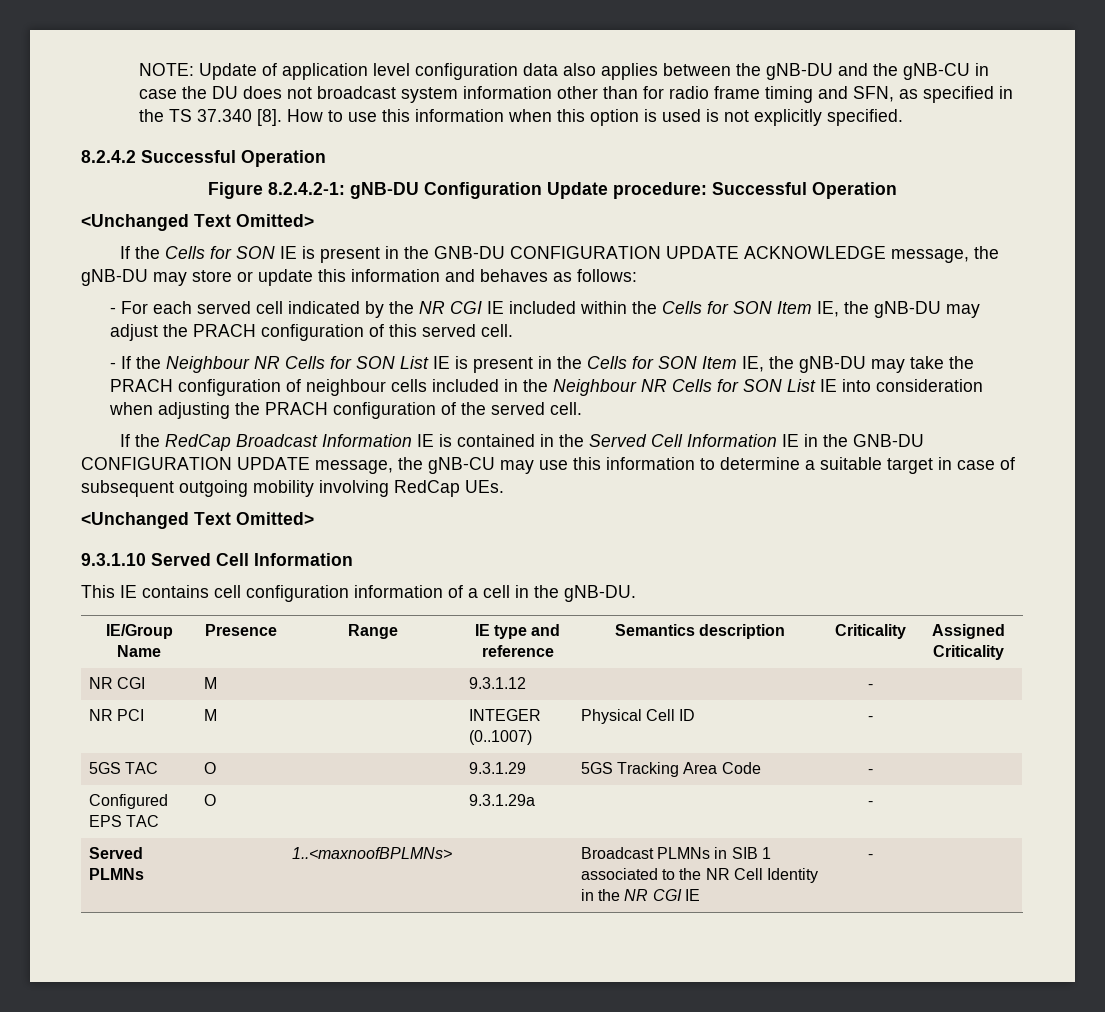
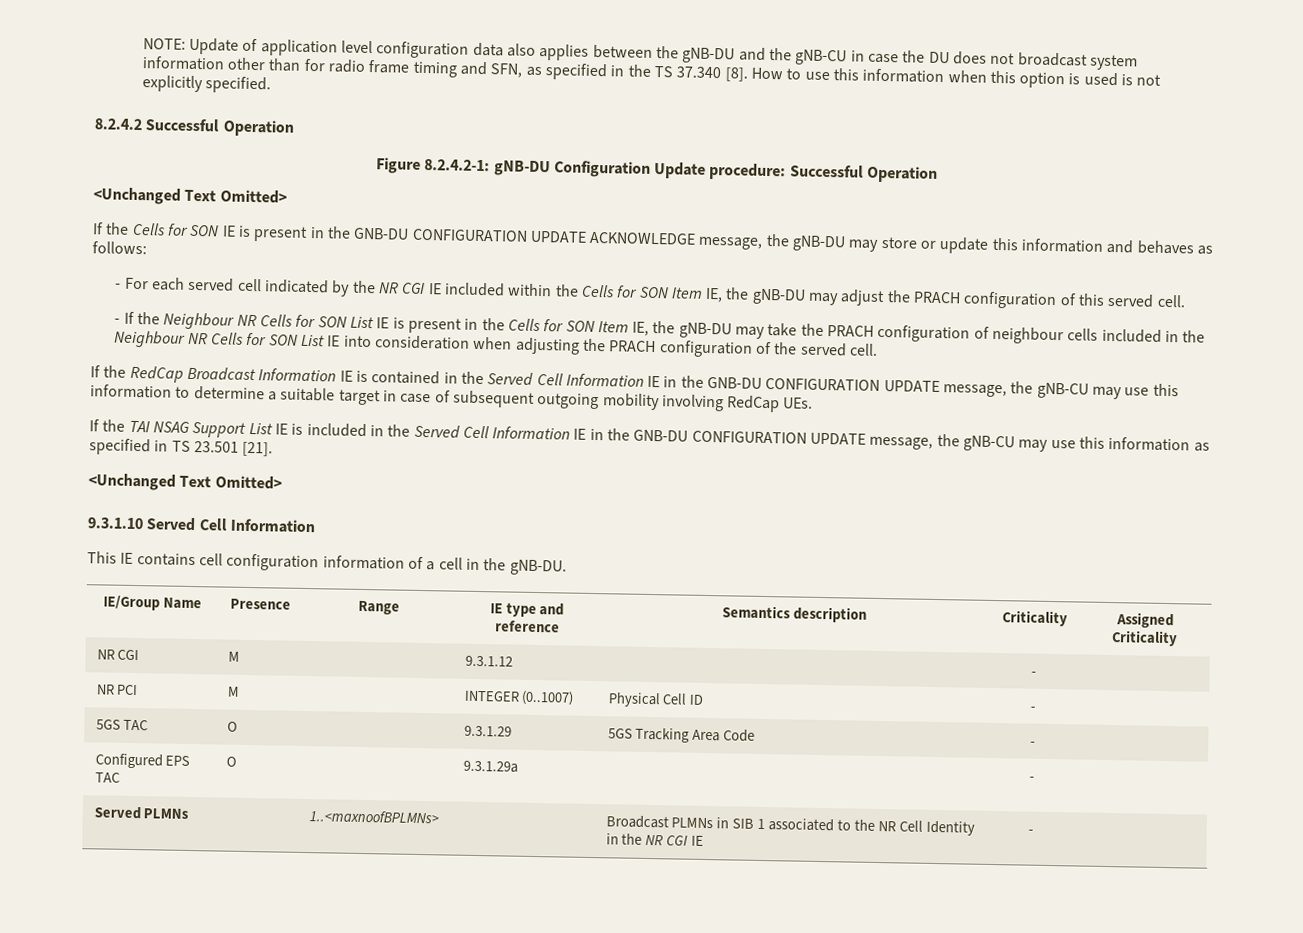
+ If the TAI NSAG Support List IE is included in the Served Cell Information IE in the GNB-DU CONFIGURATION UPDATE message, the gNB-CU may use this information as specified in TS 23.501 [21].

